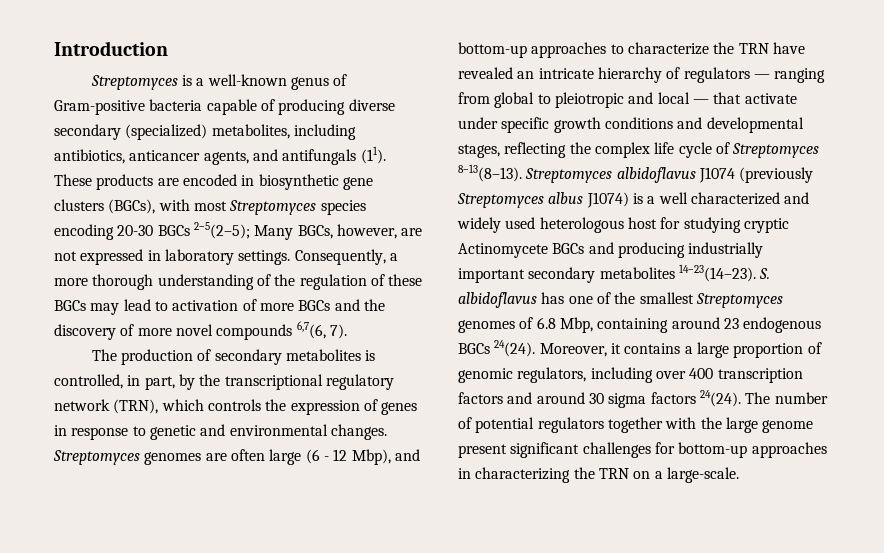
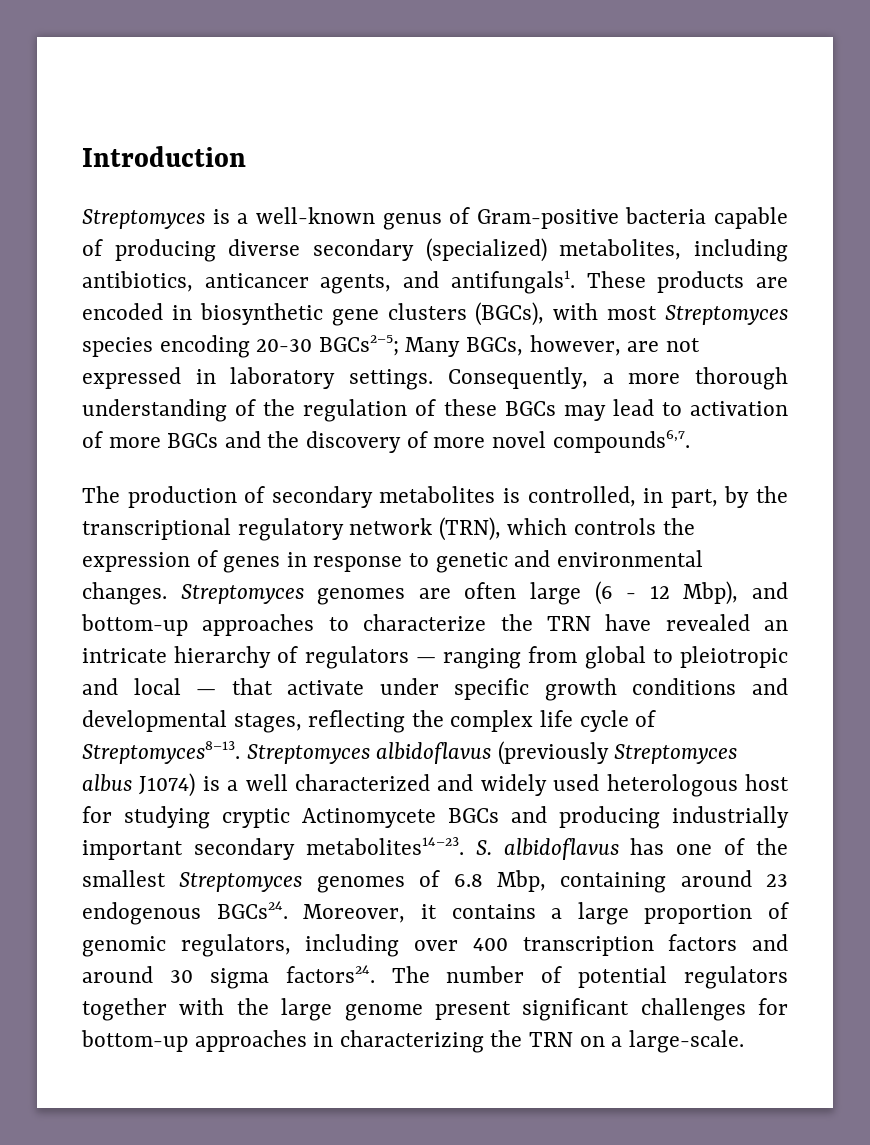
- Streptomyces is a well-known genus of Gram-positive bacteria capable of producing diverse secondary (specialized) metabolites, including antibiotics, anticancer agents, and antifungals (11).
+ Streptomyces is a well-known genus of Gram-positive bacteria capable of producing diverse secondary (specialized) metabolites, including antibiotics, anticancer agents, and antifungals1.
- These products are encoded in biosynthetic gene clusters (BGCs), with most Streptomyces species encoding 20-30 BGCs 2–5(2–5); Many BGCs, however, are not expressed in laboratory settings.
+ These products are encoded in biosynthetic gene clusters (BGCs), with most Streptomyces species encoding 20-30 BGCs2–5; Many BGCs, however, are not expressed in laboratory settings.
- Consequently, a more thorough understanding of the regulation of these BGCs may lead to activation of more BGCs and the discovery of more novel compounds 6,7(6, 7).
+ Consequently, a more thorough understanding of the regulation of these BGCs may lead to activation of more BGCs and the discovery of more novel compounds6,7.
- Streptomyces genomes are often large (6 - 12 Mbp), and bottom-up approaches to characterize the TRN have revealed an intricate hierarchy of regulators — ranging from global to pleiotropic and local — that activate under specific growth conditions and developmental stages, reflecting the complex life cycle of Streptomyces 8–13(8–13).
+ Streptomyces genomes are often large (6 - 12 Mbp), and bottom-up approaches to characterize the TRN have revealed an intricate hierarchy of regulators — ranging from global to pleiotropic and local — that activate under specific growth conditions and developmental stages, reflecting the complex life cycle of Streptomyces8–13.
- Streptomyces albidoflavus J1074 (previously Streptomyces albus J1074) is a well characterized and widely used heterologous host for studying cryptic Actinomycete BGCs and producing industrially important secondary metabolites 14–23(14–23).
+ Streptomyces albidoflavus (previously Streptomyces albus J1074) is a well characterized and widely used heterologous host for studying cryptic Actinomycete BGCs and producing industrially important secondary metabolites14–23.
- S. albidoflavus has one of the smallest Streptomyces genomes of 6.8 Mbp, containing around 23 endogenous BGCs 24(24).
+ S. albidoflavus has one of the smallest Streptomyces genomes of 6.8 Mbp, containing around 23 endogenous BGCs24.
- Moreover, it contains a large proportion of genomic regulators, including over 400 transcription factors and around 30 sigma factors 24(24).
+ Moreover, it contains a large proportion of genomic regulators, including over 400 transcription factors and around 30 sigma factors24.

